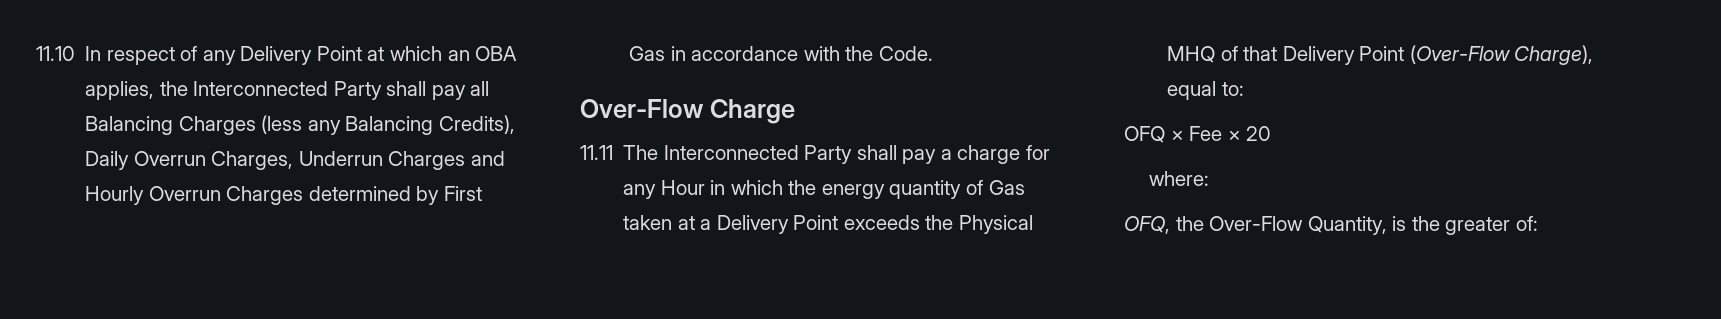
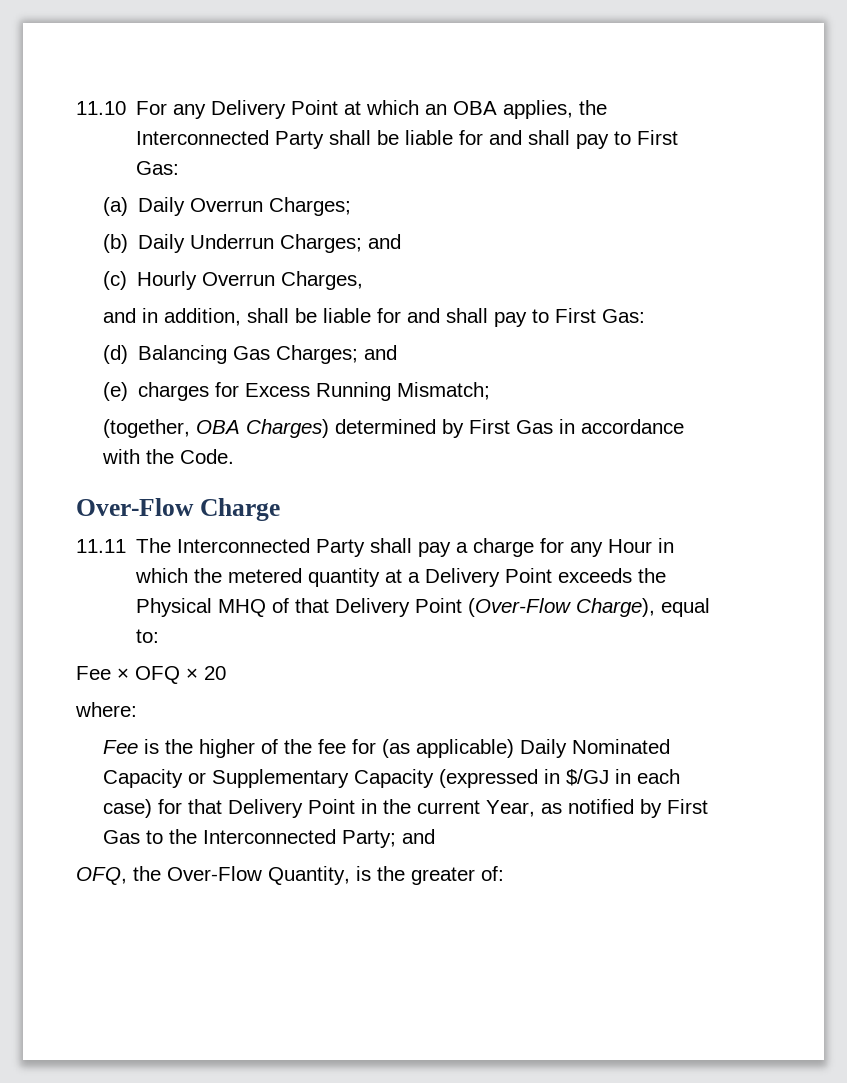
- 11.10 In respect of any Delivery Point at which an OBA applies, the Interconnected Party shall pay all Balancing Charges (less any Balancing Credits), Daily Overrun Charges, Underrun Charges and Hourly Overrun Charges determined by First Gas in accordance with the Code.
+ 11.10 For any Delivery Point at which an OBA applies, the Interconnected Party shall be liable for and shall pay to First Gas:
+ (a) Daily Overrun Charges;
+ (b) Daily Underrun Charges; and
+ (c) Hourly Overrun Charges,
+ and in addition, shall be liable for and shall pay to First Gas:
+ (d) Balancing Gas Charges; and
+ (e) charges for Excess Running Mismatch;
+ (together, OBA Charges) determined by First Gas in accordance with the Code.
- 11.11 The Interconnected Party shall pay a charge for any Hour in which the energy quantity of Gas taken at a Delivery Point exceeds the Physical MHQ of that Delivery Point (Over-Flow Charge), equal to:
+ 11.11 The Interconnected Party shall pay a charge for any Hour in which the metered quantity at a Delivery Point exceeds the Physical MHQ of that Delivery Point (Over-Flow Charge), equal to:
- OFQ × Fee × 20
+ Fee × OFQ × 20
  where:
+ Fee is the higher of the fee for (as applicable) Daily Nominated Capacity or Supplementary Capacity (expressed in $/GJ in each case) for that Delivery Point in the current Year, as notified by First Gas to the Interconnected Party; and

